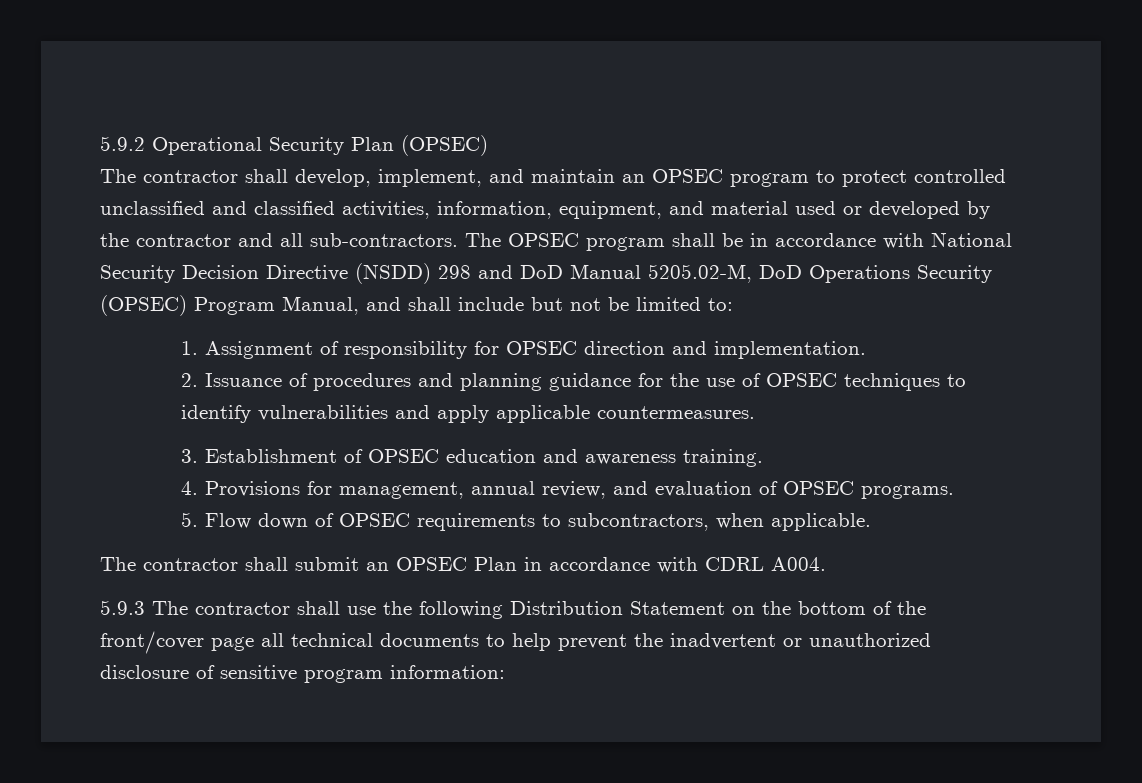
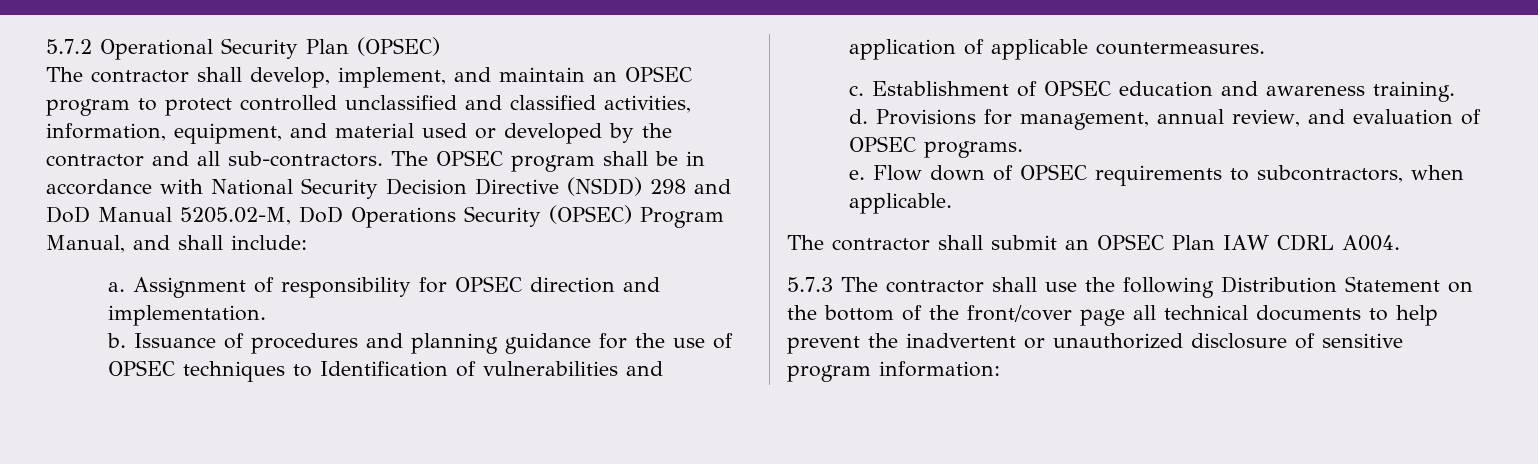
- 5.9.2 Operational Security Plan (OPSEC)
+ 5.7.2 Operational Security Plan (OPSEC)
- The OPSEC program shall be in accordance with National Security Decision Directive (NSDD) 298 and DoD Manual 5205.02-M, DoD Operations Security (OPSEC) Program Manual, and shall include but not be limited to:
- 1. Assignment of responsibility for OPSEC direction and implementation.
+ The OPSEC program shall be in accordance with National Security Decision Directive (NSDD) 298 and DoD Manual 5205.02-M, DoD Operations Security (OPSEC) Program Manual, and shall include:
+ a. Assignment of responsibility for OPSEC direction and implementation.
- 2. Issuance of procedures and planning guidance for the use of OPSEC techniques to identify vulnerabilities and apply applicable countermeasures.
+ b. Issuance of procedures and planning guidance for the use of OPSEC techniques to Identification of vulnerabilities and application of applicable countermeasures.
- 3. Establishment of OPSEC education and awareness training.
+ c. Establishment of OPSEC education and awareness training.
- 4. Provisions for management, annual review, and evaluation of OPSEC programs.
+ d. Provisions for management, annual review, and evaluation of OPSEC programs.
- 5. Flow down of OPSEC requirements to subcontractors, when applicable.
+ e. Flow down of OPSEC requirements to subcontractors, when applicable.
- The contractor shall submit an OPSEC Plan in accordance with CDRL A004.
+ The contractor shall submit an OPSEC Plan IAW CDRL A004.
- 5.9.3 The contractor shall use the following Distribution Statement on the bottom of the front/cover page all technical documents to help prevent the inadvertent or unauthorized disclosure of sensitive program information:
+ 5.7.3 The contractor shall use the following Distribution Statement on the bottom of the front/cover page all technical documents to help prevent the inadvertent or unauthorized disclosure of sensitive program information:

